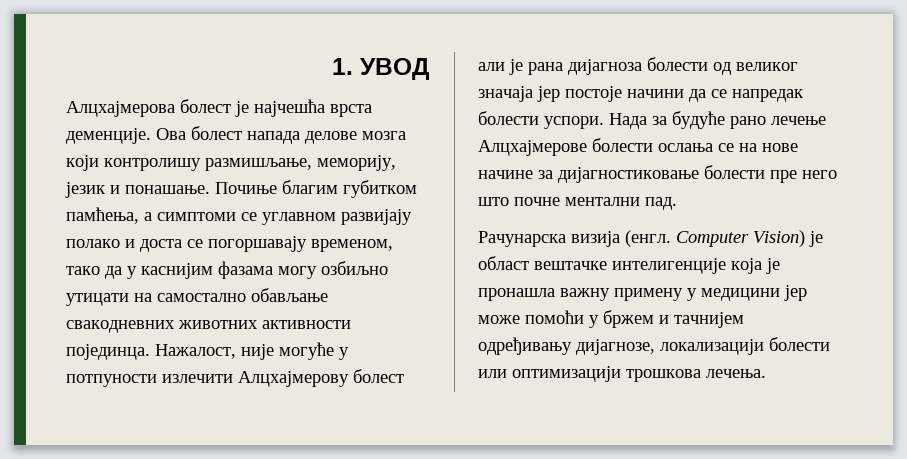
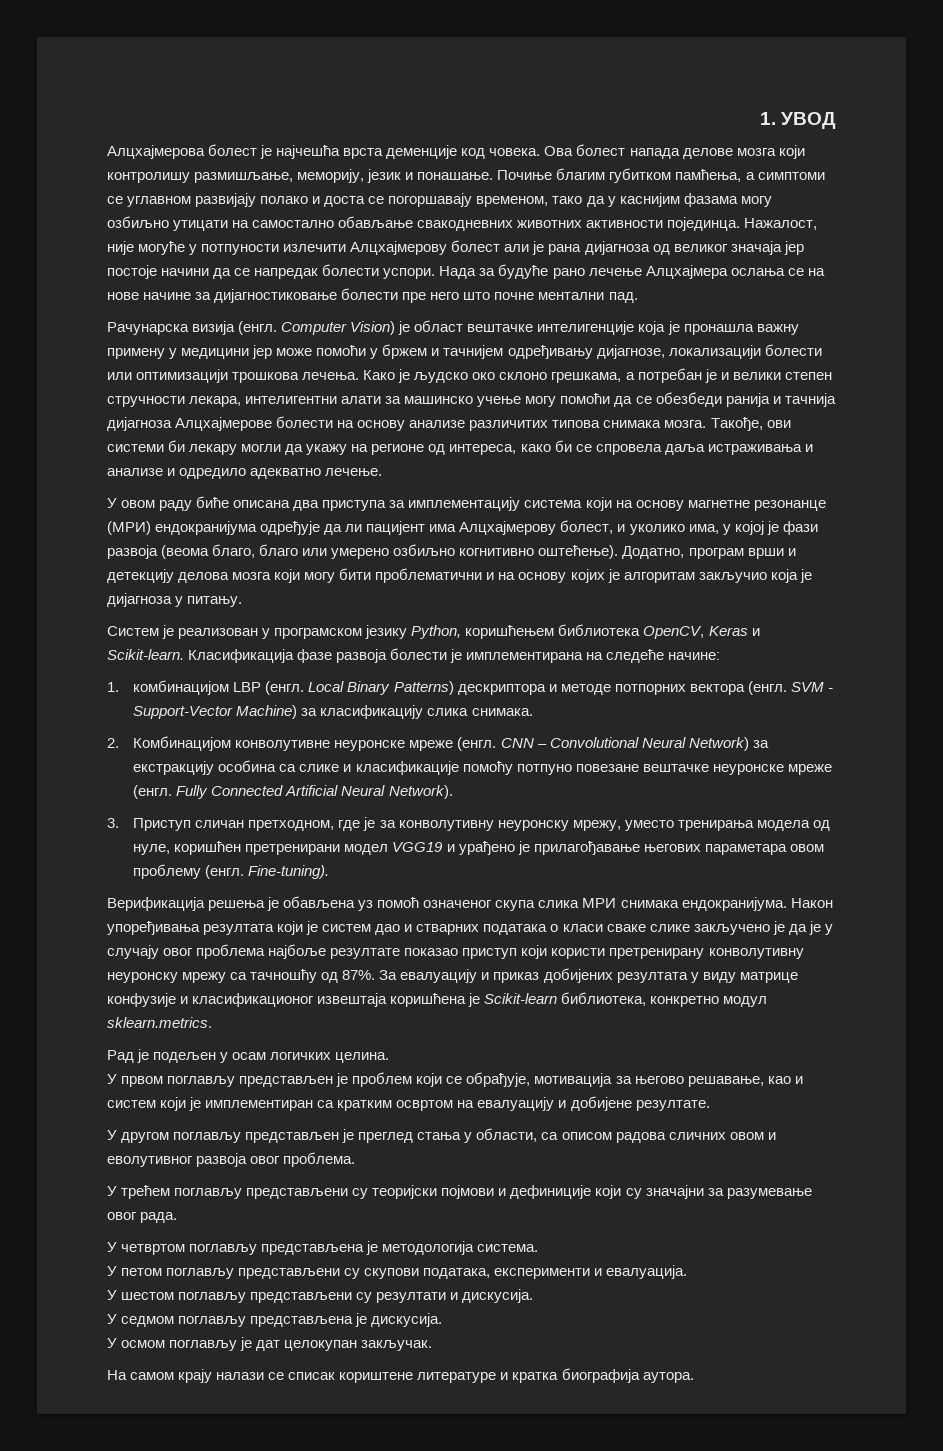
- Алцхајмерова болест је најчешћа врста деменције.
+ Алцхајмерова болест је најчешћа врста деменције код човека.
- Нажалост, није могуће у потпуности излечити Алцхајмерову болест али је рана дијагноза болести од великог значаја јер постоје начини да се напредак болести успори.
+ Нажалост, није могуће у потпуности излечити Алцхајмерову болест али је рана дијагноза од великог значаја јер постоје начини да се напредак болести успори.
- Нада за будуће рано лечење Алцхајмерове болести ослања се на нове начине за дијагностиковање болести пре него што почне ментални пад.
+ Нада за будуће рано лечење Алцхајмера ослања се на нове начине за дијагностиковање болести пре него што почне ментални пад.
+ Како је људско око склоно грешкама, а потребан је и велики степен стручности лекара, интелигентни алати за машинско учење могу помоћи да се обезбеди ранија и тачнија дијагноза Алцхајмерове болести на основу анализе различитих типова снимака мозга. Такође, ови системи би лекару могли да укажу на регионе од интереса, како би се спровела даља истраживања и анализе и одредило адекватно лечење.
+ У овом раду биће описана два приступа за имплементацију система који на основу магнетне резонанце (МРИ) ендокранијума одређује да ли пацијент има Алцхајмерову болест, и уколико има, у којој је фази развоја (веома благo, благо или умерено озбиљно когнитивно оштећење). Додатно, програм врши и детекцију делова мозга који могу бити проблематични и на основу којих је алгоритам закључио која је дијагноза у питању.
+ Систем је реализован у програмском језику Python, коришћењем библиотека OpenCV, Keras и Scikit-learn. Класификација фазе развоја болести је имплементирана на следеће начине:
+ 1. комбинацијом LBP (енгл. Local Binary Patterns) дескриптора и методе потпорних вектора (енгл. SVM - Support-Vector Machine) за класификацију слика снимака.
+ 2. Комбинацијом конволутивне неуронске мреже (енгл. CNN – Convolutional Neural Network) за екстракцију особина са слике и класификације помоћу потпуно повезане вештачке неуронске мреже (енгл. Fully Connected Artificial Neural Network).
+ 3. Приступ сличан претходном, где је за конволутивну неуронску мрежу, уместо тренирања модела од нуле, коришћен претренирани модел VGG19 и урађено је прилагођавање његових параметара овом проблему (енгл. Fine-tuning).
+ Верификација решења је обављена уз помоћ означеног скупа слика МРИ снимака ендокранијума. Након упоређивања резултата који је систем дао и стварних података о класи сваке слике закључено је да је у случају овог проблема најбоље резултате показао приступ који користи претренирану конволутивну неуронску мрежу са тачношћу од 87%. За евалуацију и приказ добијених резултата у виду матрице конфузије и класификационог извештаја коришћена је Scikit-learn библиотека, конкретно модул sklearn.metrics.
+ Рад је подељен у осам логичких целина.
+ У првом поглављу представљен је проблем који се обрађује, мотивација за његово решавање, као и систем који је имплементиран са кратким освртом на евалуацију и добијене резултате.
+ У другом поглављу представљен је преглед стања у области, са описом радова сличних овом и еволутивног развоја овог проблема.
+ У трећем поглављу представљени су теоријски појмови и дефиниције који су значајни за разумевање овог рада.
+ У четвртом поглављу представљена је методологија система.
+ У петом поглављу представљени су скупови података, експерименти и евалуација.
+ У шестом поглављу представљени су резултати и дискусија.
+ У седмом поглављу представљена је дискусија.
+ У осмом поглављу је дат целокупан закључак.
+ На самом крају налази се списак кориштене литературе и кратка биографија аутора.

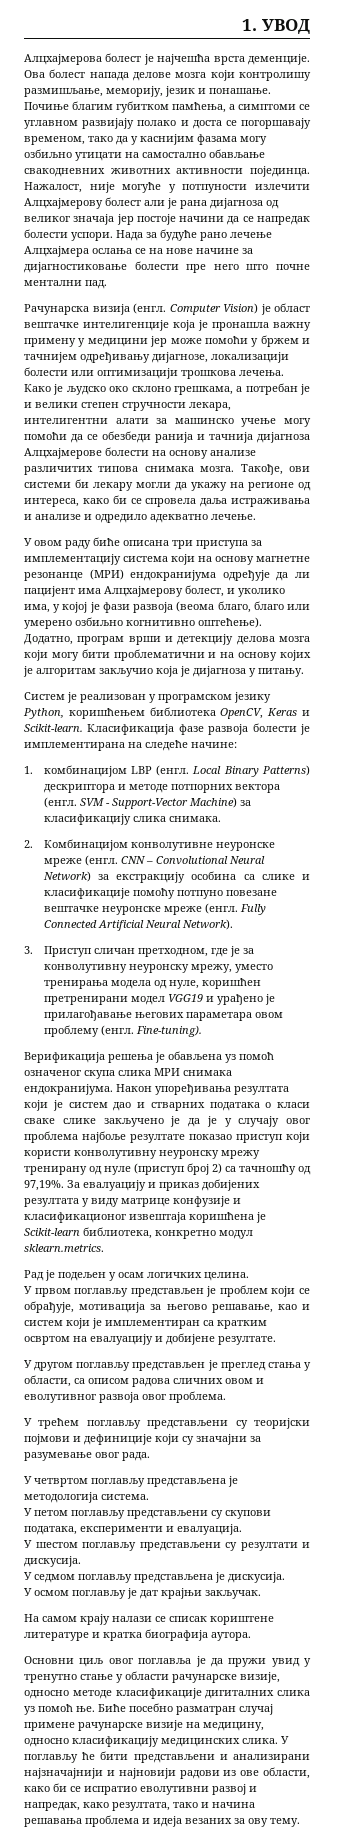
- Алцхајмерова болест је најчешћа врста деменције код човека.
+ Алцхајмерова болест је најчешћа врста деменције.
- У овом раду биће описана два приступа за имплементацију система који на основу магнетне резонанце (МРИ) ендокранијума одређује да ли пацијент има Алцхајмерову болест, и уколико има, у којој је фази развоја (веома благo, благо или умерено озбиљно когнитивно оштећење).
+ У овом раду биће описана три приступа за имплементацију система који на основу магнетне резонанце (МРИ) ендокранијума одређује да ли пацијент има Алцхајмерову болест, и уколико има, у којој је фази развоја (веома благo, благо или умерено озбиљно когнитивно оштећење).
- Након упоређивања резултата који је систем дао и стварних података о класи сваке слике закључено је да је у случају овог проблема најбоље резултате показао приступ који користи претренирану конволутивну неуронску мрежу са тачношћу од 87%.
+ Након упоређивања резултата који је систем дао и стварних података о класи сваке слике закључено је да је у случају овог проблема најбоље резултате показао приступ који користи конволутивну неуронску мрежу тренирану од нуле (приступ број 2) са тачношћу од 97,19%.
- У осмом поглављу је дат целокупан закључак.
+ У осмом поглављу је дат крајњи закључак.
+ Основни циљ овог поглавља је да пружи увид у тренутно стање у области рачунарске визије, односно методе класификације дигиталних слика уз помоћ ње. Биће посебно разматран случај примене рачунарске визије на медицину, односно класификацију медицинских слика. У поглављу ће бити представљени и анализирани најзначајнији и најновији радови из ове области, како би се испратио еволутивни развој и напредак, како резултата, тако и начина решавања проблема и идеја везаних за ову тему.

